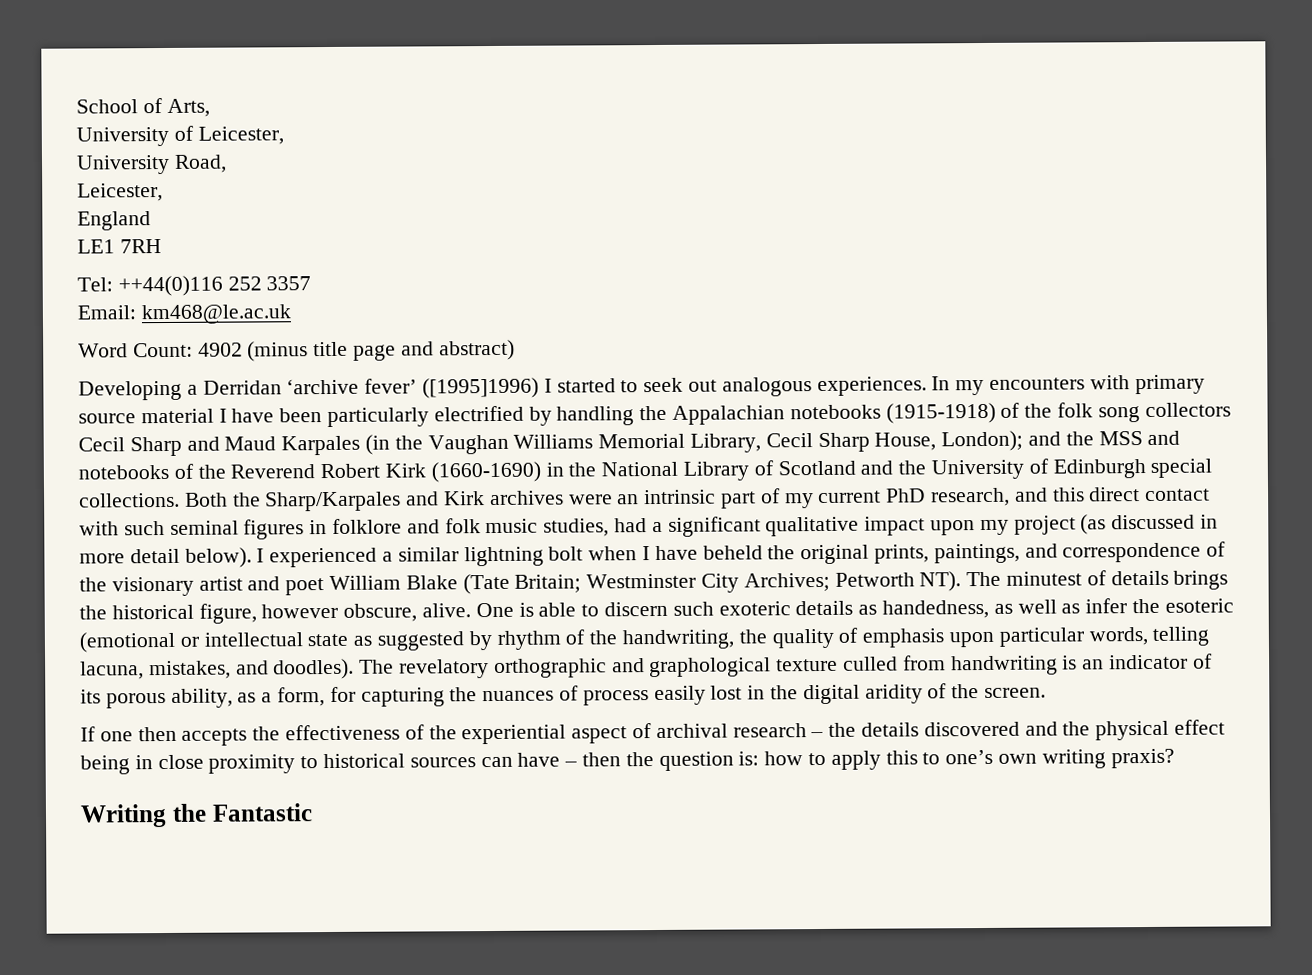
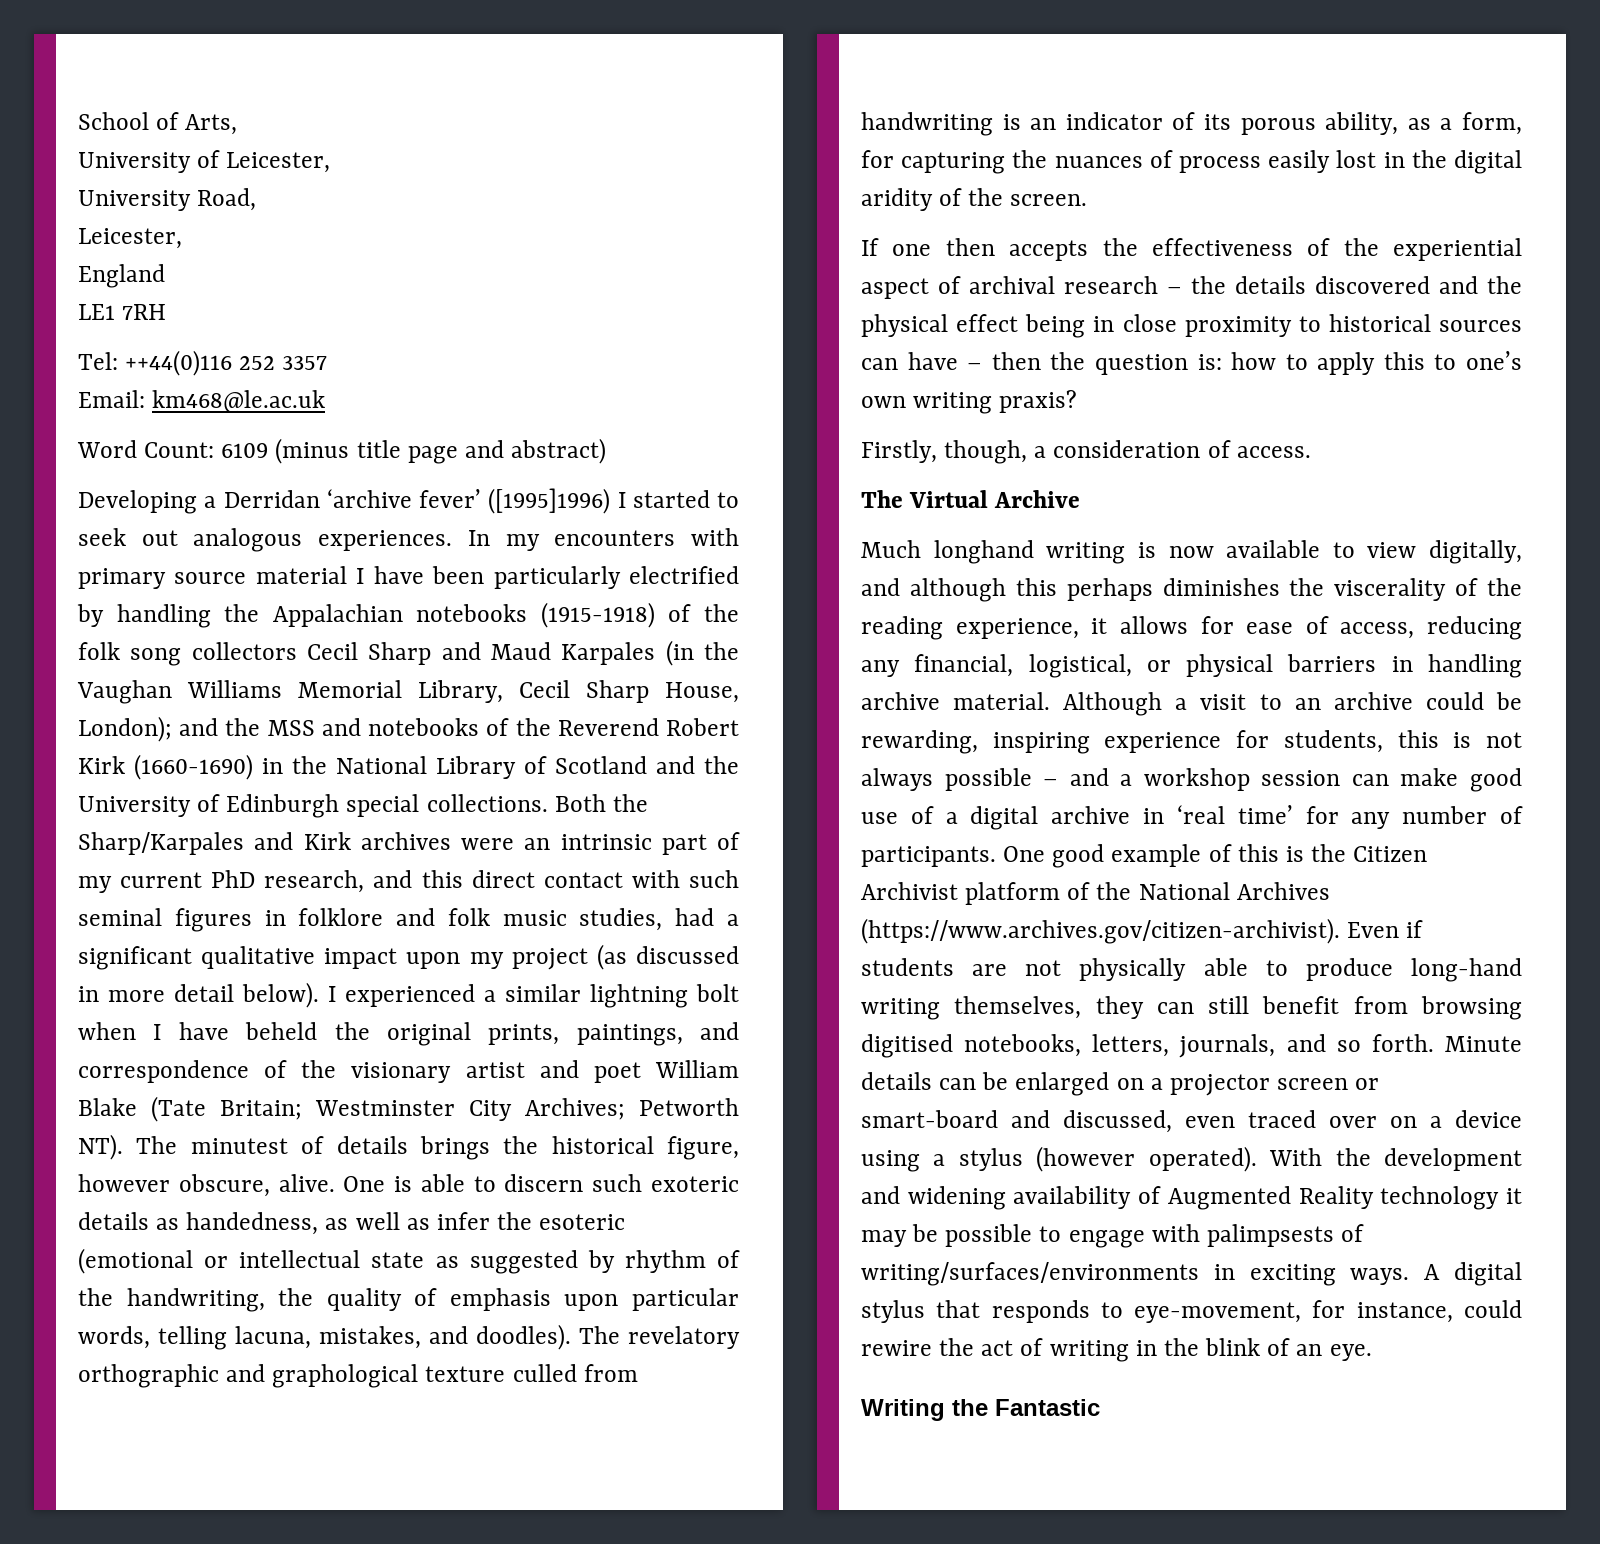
- Word Count: 4902 (minus title page and abstract)
+ Word Count: 6109 (minus title page and abstract)
+ Firstly, though, a consideration of access.
+ The Virtual Archive
+ Much longhand writing is now available to view digitally, and although this perhaps diminishes the viscerality of the reading experience, it allows for ease of access, reducing any financial, logistical, or physical barriers in handling archive material. Although a visit to an archive could be rewarding, inspiring experience for students, this is not always possible – and a workshop session can make good use of a digital archive in ‘real time’ for any number of participants. One good example of this is the Citizen Archivist platform of the National Archives (https://www.archives.gov/citizen-archivist). Even if students are not physically able to produce long-hand writing themselves, they can still benefit from browsing digitised notebooks, letters, journals, and so forth. Minute details can be enlarged on a projector screen or smart-board and discussed, even traced over on a device using a stylus (however operated). With the development and widening availability of Augmented Reality technology it may be possible to engage with palimpsests of writing/surfaces/environments in exciting ways. A digital stylus that responds to eye-movement, for instance, could rewire the act of writing in the blink of an eye.

